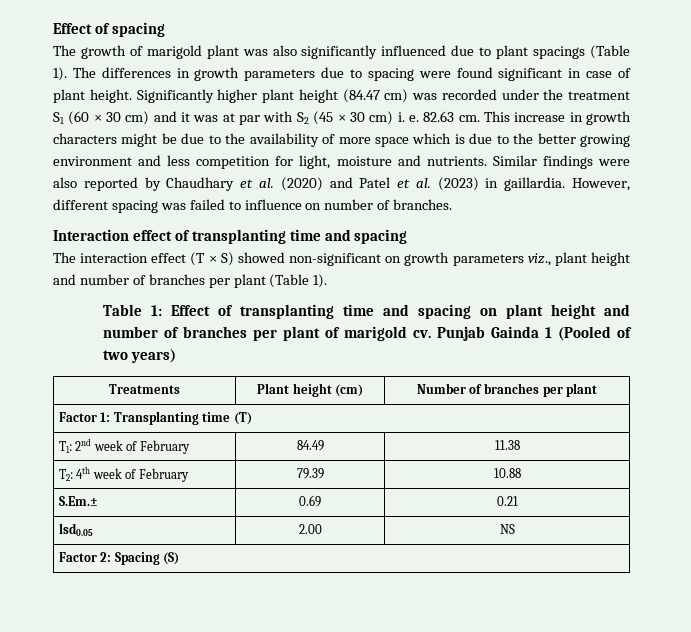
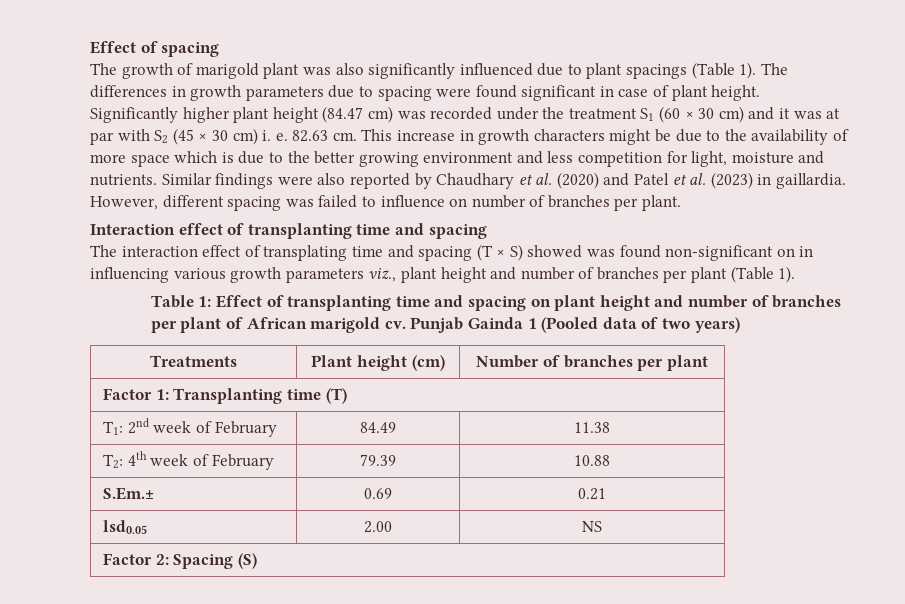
- However, different spacing was failed to influence on number of branches.
+ However, different spacing was failed to influence on number of branches per plant.
- The interaction effect (T × S) showed non-significant on growth parameters viz., plant height and number of branches per plant (Table 1).
+ The interaction effect of transplating time and spacing (T × S) showed was found non-significant on in influencing various growth parameters viz., plant height and number of branches per plant (Table 1).
- Table 1: Effect of transplanting time and spacing on plant height and number of branches per plant of marigold cv.
+ Table 1: Effect of transplanting time and spacing on plant height and number of branches per plant of African marigold cv.
- Punjab Gainda 1 (Pooled of two years)
+ Punjab Gainda 1 (Pooled data of two years)

